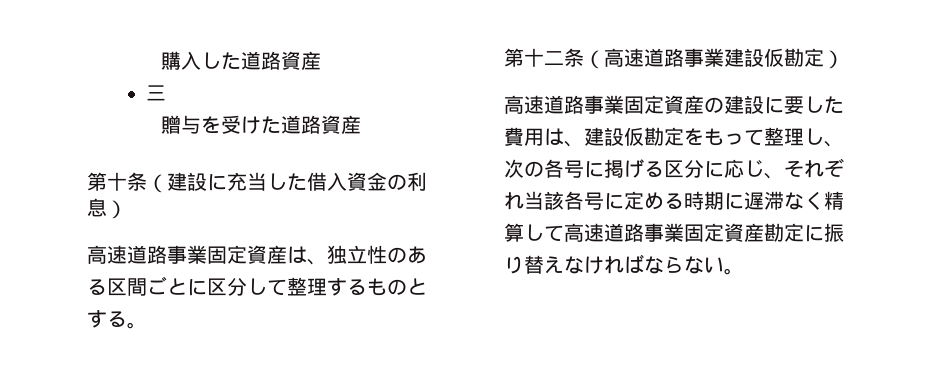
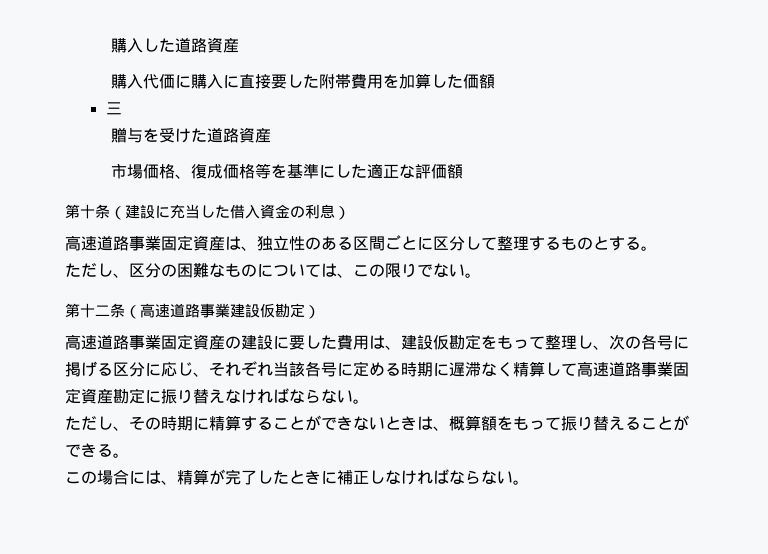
+ 購入代価に購入に直接要した附帯費用を加算した価額
+ 市場価格、復成価格等を基準にした適正な評価額
+ ただし、区分の困難なものについては、この限りでない。
+ ただし、その時期に精算することができないときは、概算額をもって振り替えることができる。
+ この場合には、精算が完了したときに補正しなければならない。

